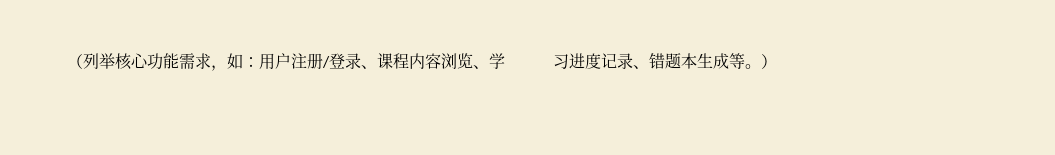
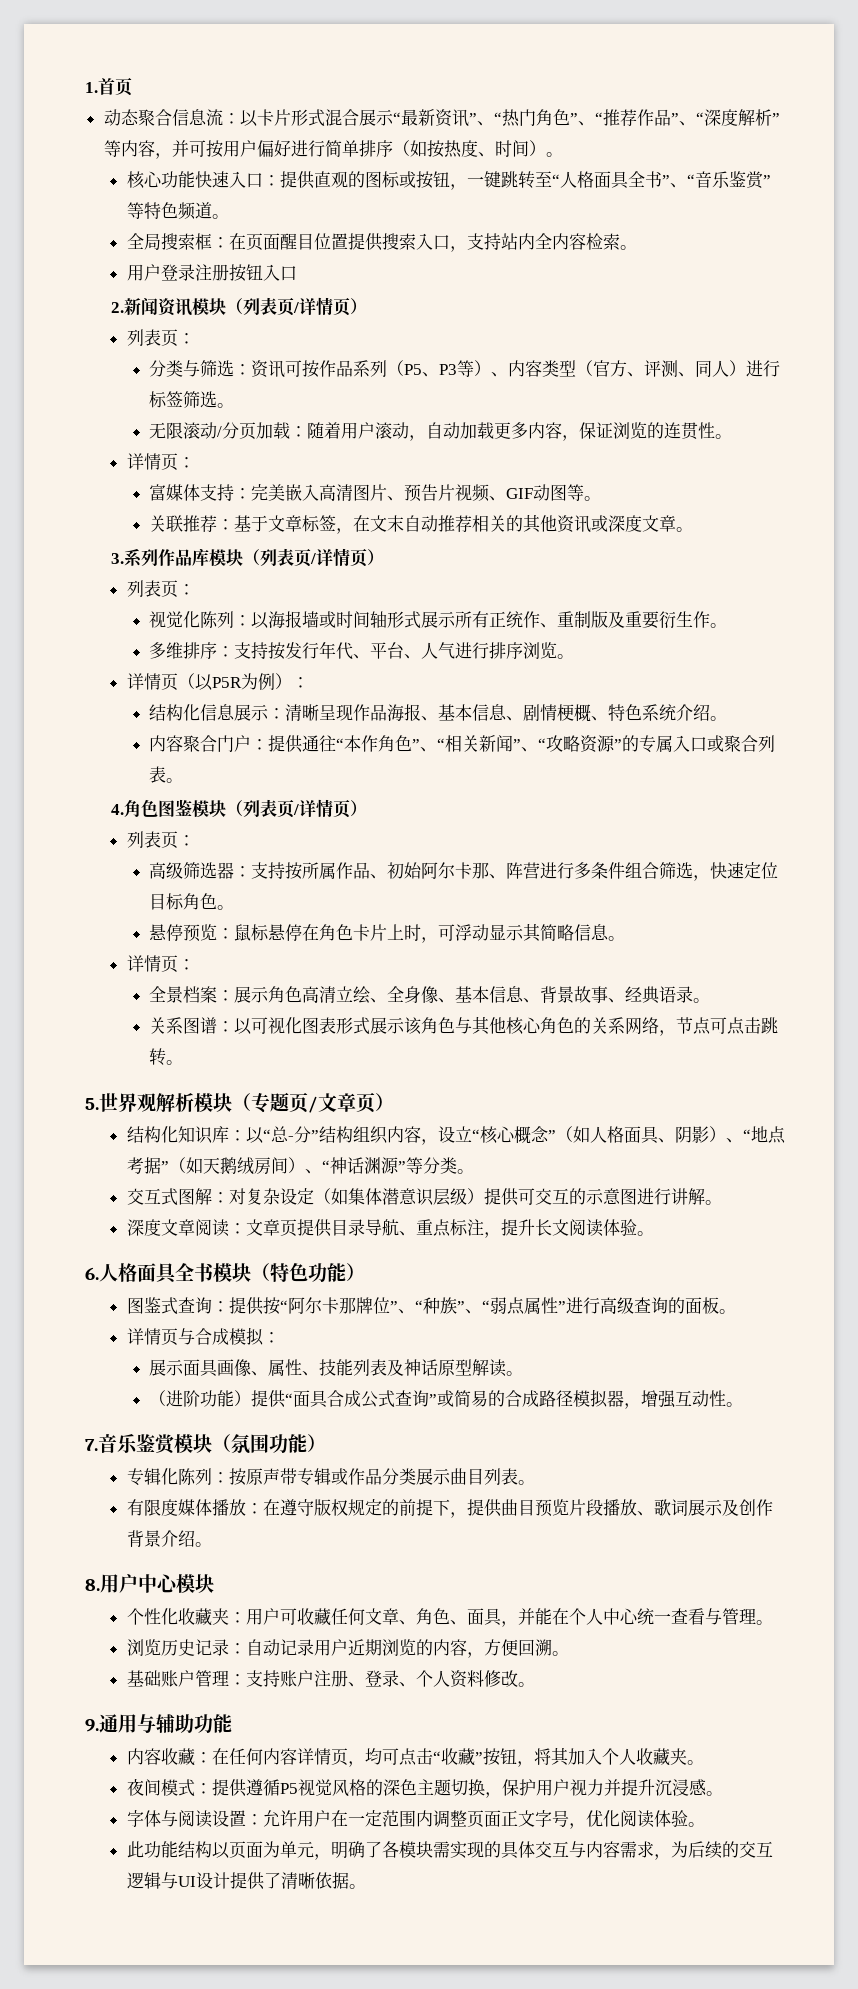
- （列举核心功能需求，如：用户注册/登录、课程内容浏览、学习进度记录、错题本生成等。）
+ 1.首页
+ 动态聚合信息流：以卡片形式混合展示“最新资讯”、“热门角色”、“推荐作品”、“深度解析”等内容，并可按用户偏好进行简单排序（如按热度、时间）。
+ 核心功能快速入口：提供直观的图标或按钮，一键跳转至“人格面具全书”、“音乐鉴赏”等特色频道。
+ 全局搜索框：在页面醒目位置提供搜索入口，支持站内全内容检索。
+ 用户登录注册按钮入口
+ 2.新闻资讯模块（列表页/详情页）
+ 列表页：
+ 分类与筛选：资讯可按作品系列（P5、P3等）、内容类型（官方、评测、同人）进行标签筛选。
+ 无限滚动/分页加载：随着用户滚动，自动加载更多内容，保证浏览的连贯性。
+ 详情页：
+ 富媒体支持：完美嵌入高清图片、预告片视频、GIF动图等。
+ 关联推荐：基于文章标签，在文末自动推荐相关的其他资讯或深度文章。
+ 3.系列作品库模块（列表页/详情页）
+ 列表页：
+ 视觉化陈列：以海报墙或时间轴形式展示所有正统作、重制版及重要衍生作。
+ 多维排序：支持按发行年代、平台、人气进行排序浏览。
+ 详情页（以P5R为例）：
+ 结构化信息展示：清晰呈现作品海报、基本信息、剧情梗概、特色系统介绍。
+ 内容聚合门户：提供通往“本作角色”、“相关新闻”、“攻略资源”的专属入口或聚合列表。
+ 4.角色图鉴模块（列表页/详情页）
+ 列表页：
+ 高级筛选器：支持按所属作品、初始阿尔卡那、阵营进行多条件组合筛选，快速定位目标角色。
+ 悬停预览：鼠标悬停在角色卡片上时，可浮动显示其简略信息。
+ 详情页：
+ 全景档案：展示角色高清立绘、全身像、基本信息、背景故事、经典语录。
+ 关系图谱：以可视化图表形式展示该角色与其他核心角色的关系网络，节点可点击跳转。
+ 5.世界观解析模块（专题页/文章页）
+ 结构化知识库：以“总-分”结构组织内容，设立“核心概念”（如人格面具、阴影）、“地点考据”（如天鹅绒房间）、“神话渊源”等分类。
+ 交互式图解：对复杂设定（如集体潜意识层级）提供可交互的示意图进行讲解。
+ 深度文章阅读：文章页提供目录导航、重点标注，提升长文阅读体验。
+ 6.人格面具全书模块（特色功能）
+ 图鉴式查询：提供按“阿尔卡那牌位”、“种族”、“弱点属性”进行高级查询的面板。
+ 详情页与合成模拟：
+ 展示面具画像、属性、技能列表及神话原型解读。
+ （进阶功能）提供“面具合成公式查询”或简易的合成路径模拟器，增强互动性。
+ 7.音乐鉴赏模块（氛围功能）
+ 专辑化陈列：按原声带专辑或作品分类展示曲目列表。
+ 有限度媒体播放：在遵守版权规定的前提下，提供曲目预览片段播放、歌词展示及创作背景介绍。
+ 8.用户中心模块
+ 个性化收藏夹：用户可收藏任何文章、角色、面具，并能在个人中心统一查看与管理。
+ 浏览历史记录：自动记录用户近期浏览的内容，方便回溯。
+ 基础账户管理：支持账户注册、登录、个人资料修改。
+ 9.通用与辅助功能
+ 内容收藏：在任何内容详情页，均可点击“收藏”按钮，将其加入个人收藏夹。
+ 夜间模式：提供遵循P5视觉风格的深色主题切换，保护用户视力并提升沉浸感。
+ 字体与阅读设置：允许用户在一定范围内调整页面正文字号，优化阅读体验。
+ 此功能结构以页面为单元，明确了各模块需实现的具体交互与内容需求，为后续的交互逻辑与UI设计提供了清晰依据。

